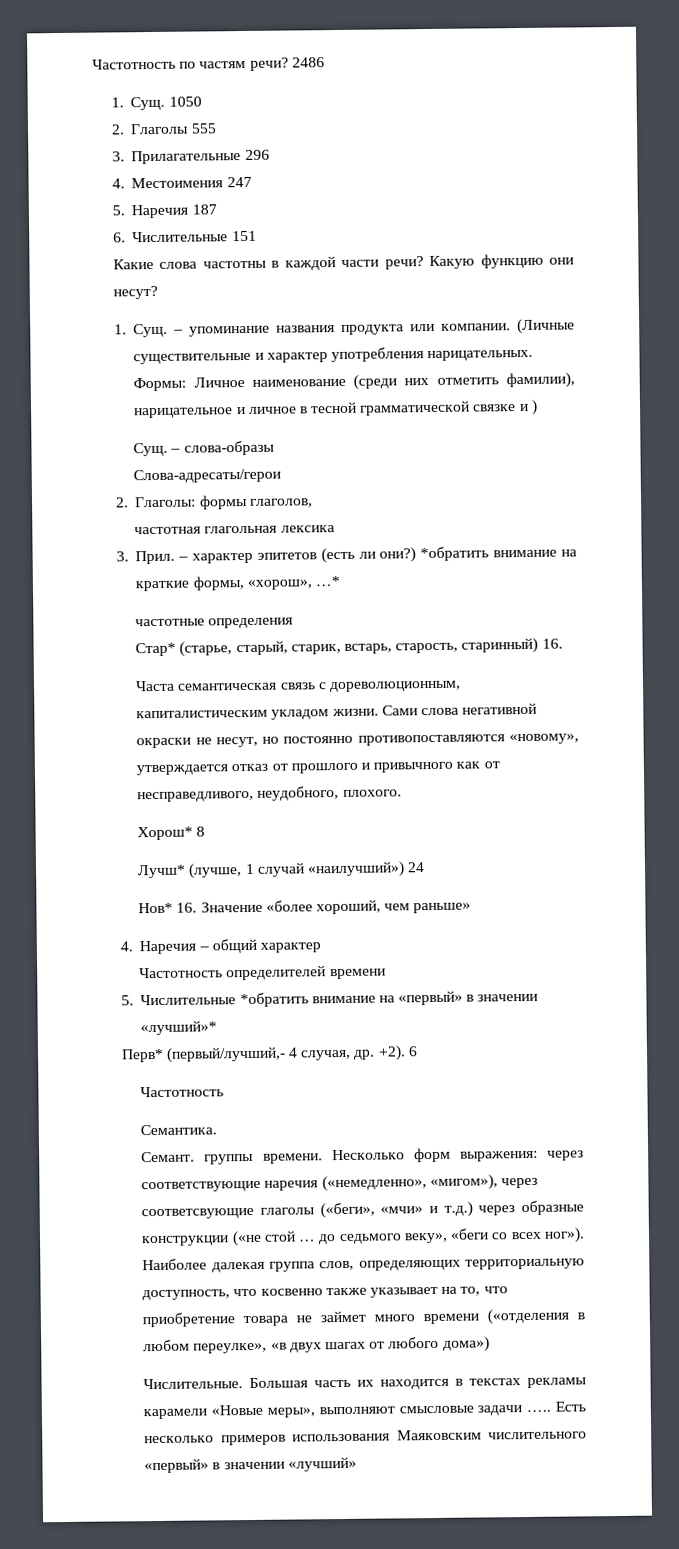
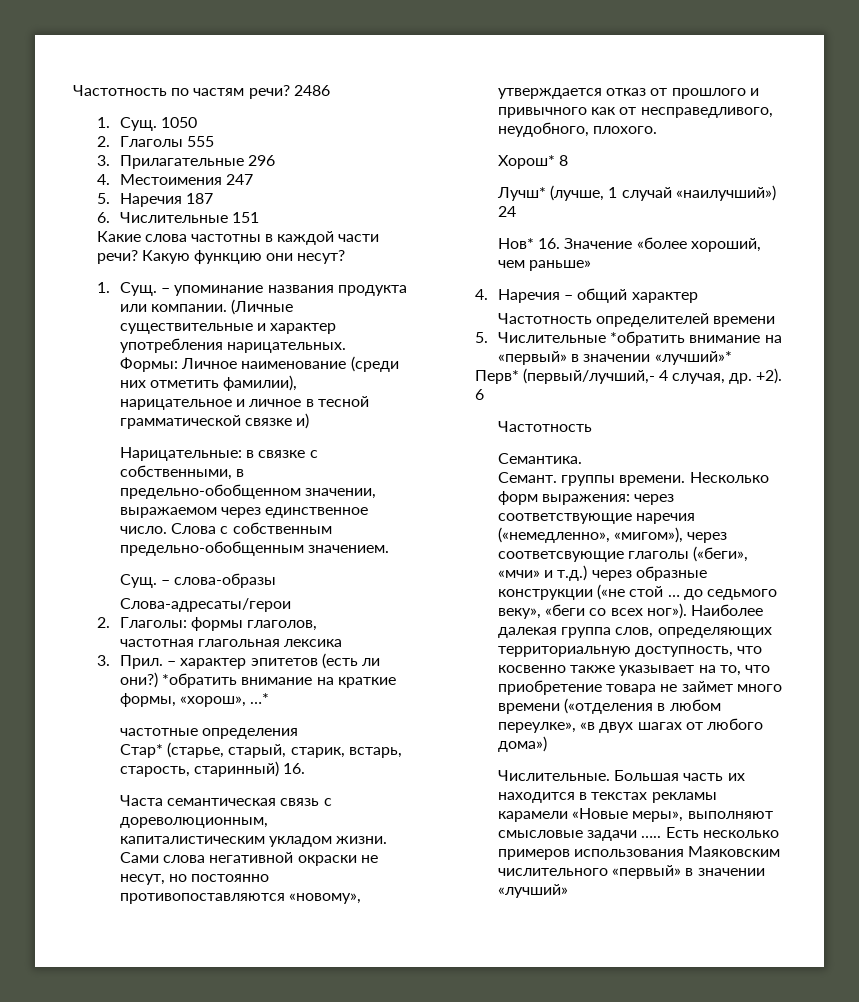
- Формы: Личное наименование (среди них отметить фамилии), нарицательное и личное в тесной грамматической связке и )
+ Формы: Личное наименование (среди них отметить фамилии), нарицательное и личное в тесной грамматической связке и)
+ Нарицательные: в связке с собственными, в предельно-обобщенном значении, выражаемом через единственное число. Слова с собственным предельно-обобщенным значением.

